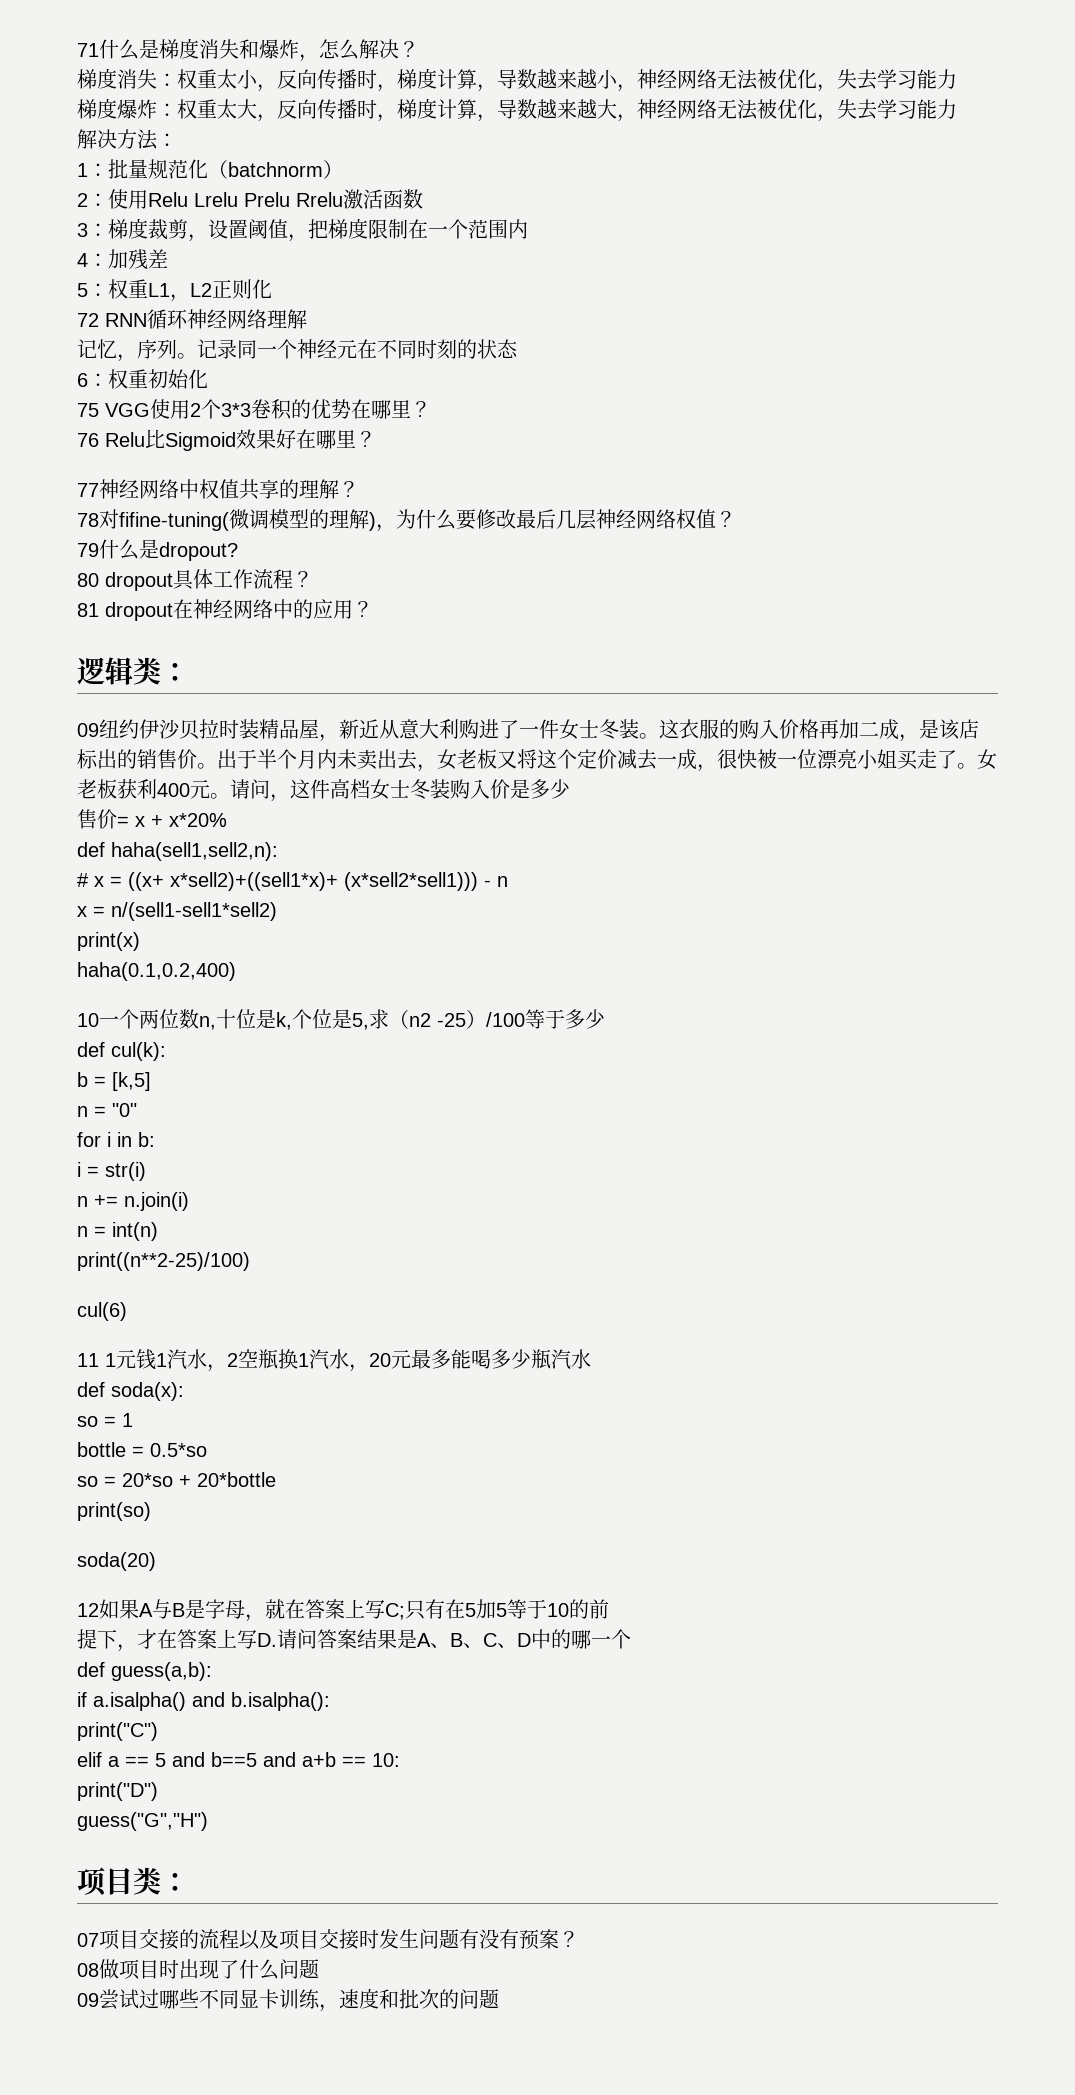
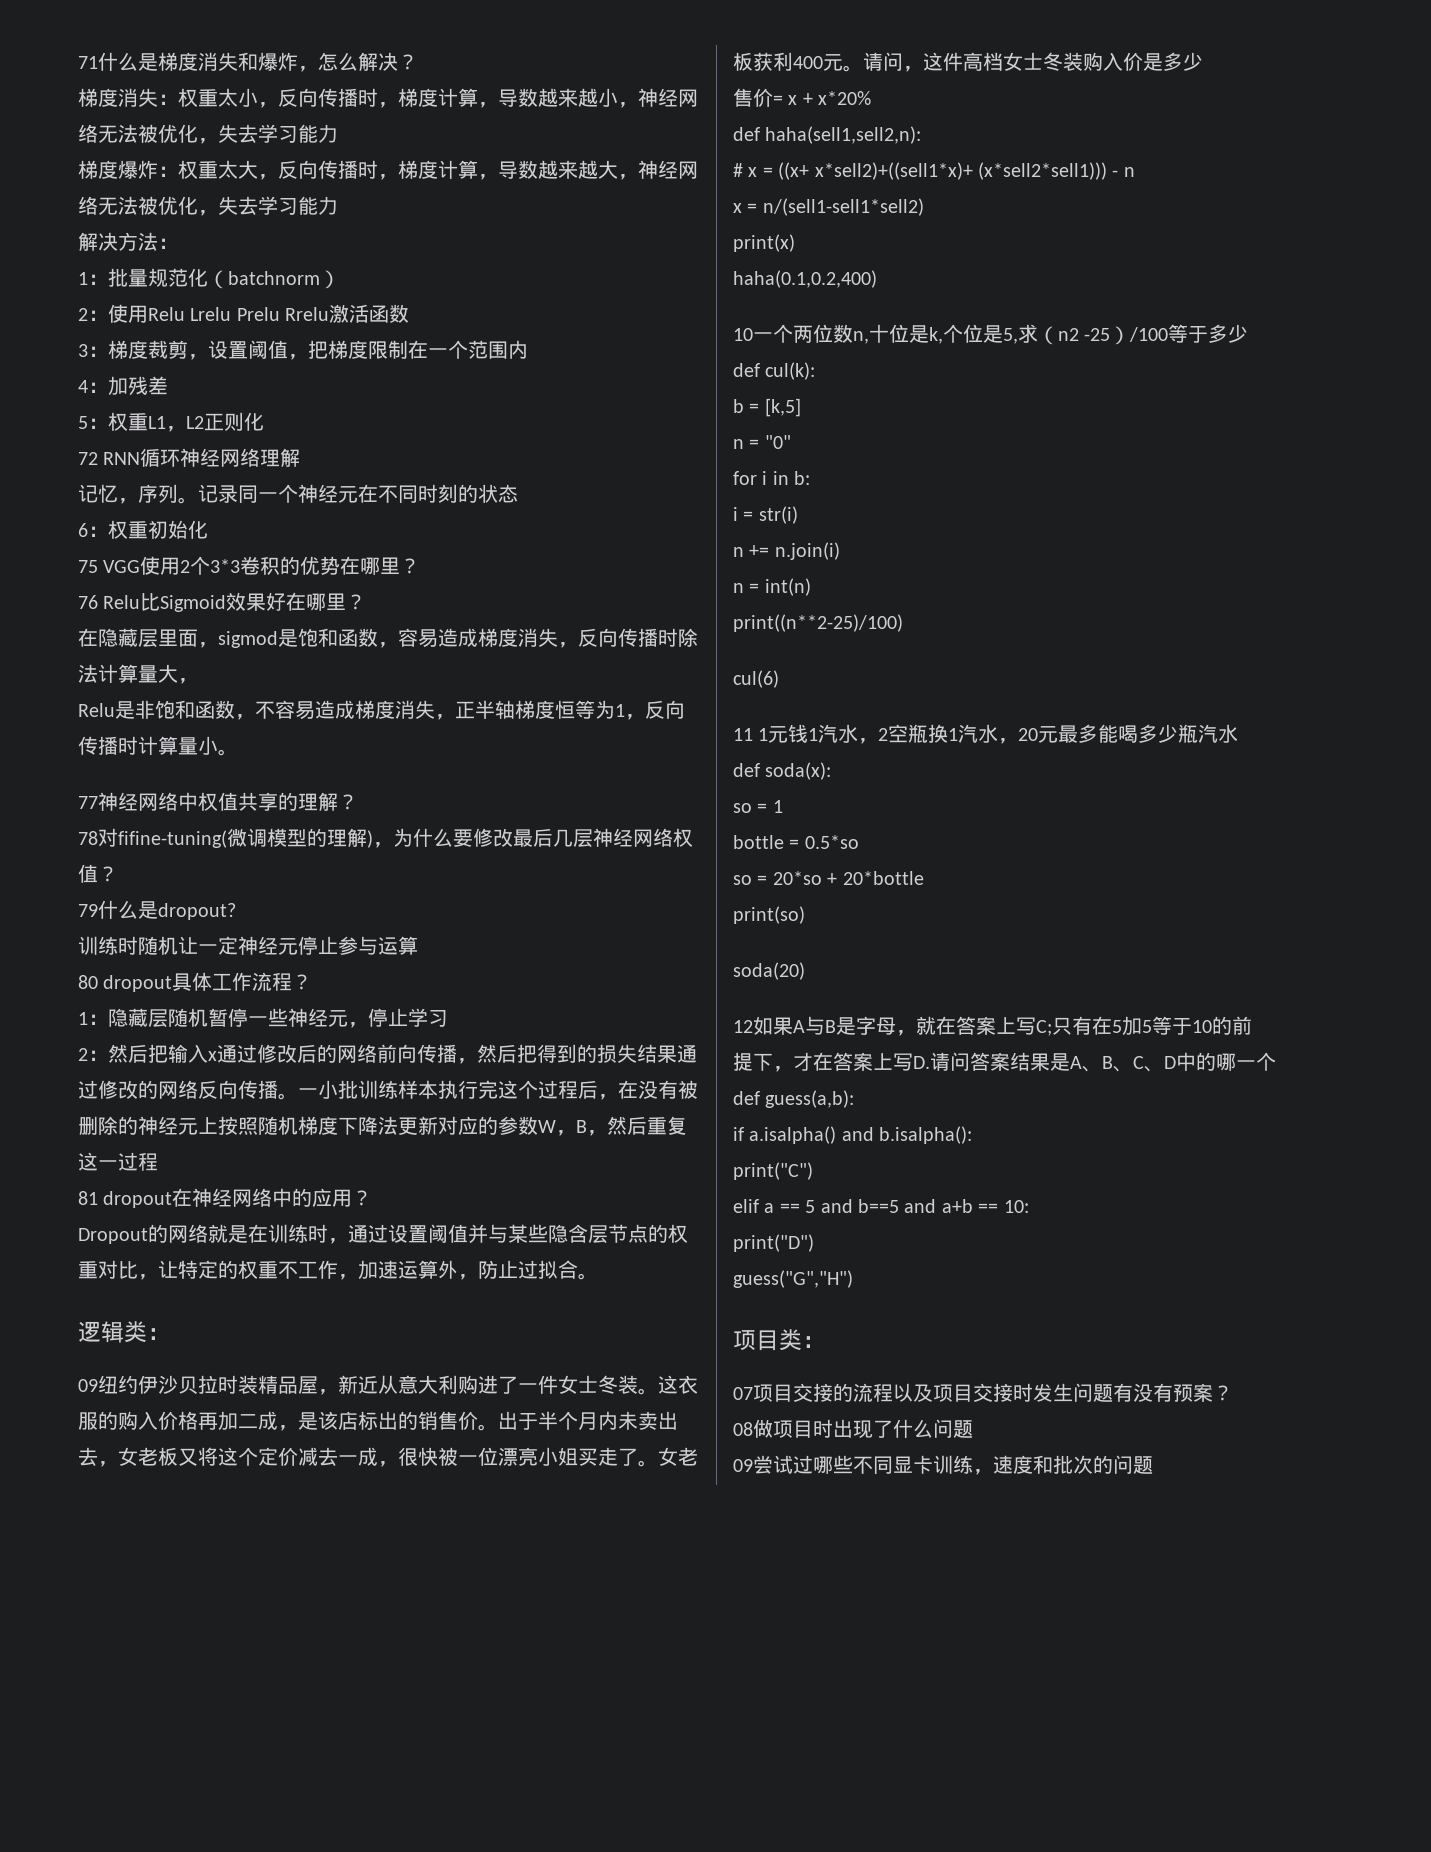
+ 在隐藏层里面，sigmod是饱和函数，容易造成梯度消失，反向传播时除法计算量大，
+ Relu是非饱和函数，不容易造成梯度消失，正半轴梯度恒等为1，反向传播时计算量小。
+ 训练时随机让一定神经元停止参与运算
+ 1：隐藏层随机暂停一些神经元，停止学习
+ 2：然后把输入x通过修改后的网络前向传播，然后把得到的损失结果通过修改的网络反向传播。一小批训练样本执行完这个过程后，在没有被删除的神经元上按照随机梯度下降法更新对应的参数W，B，然后重复这一过程
+ Dropout的网络就是在训练时，通过设置阈值并与某些隐含层节点的权重对比，让特定的权重不工作，加速运算外，防止过拟合。

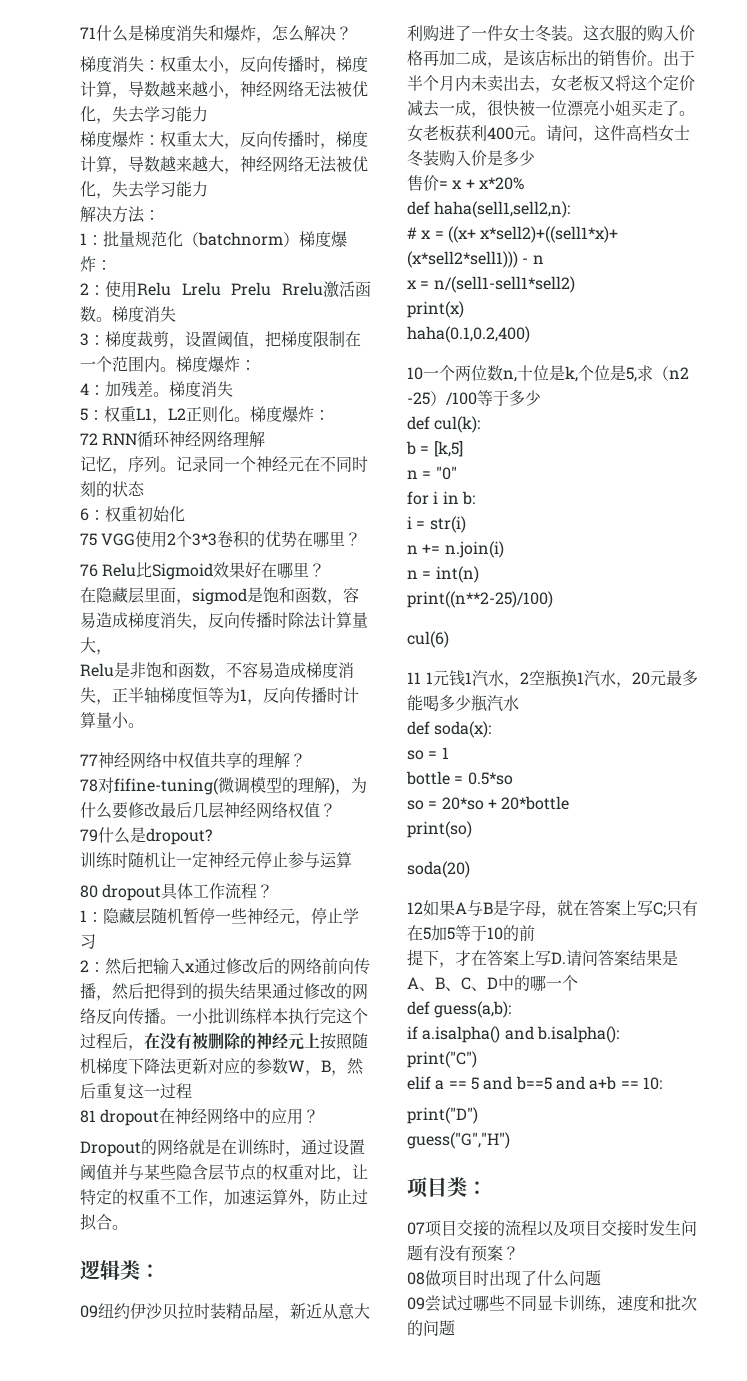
- 1：批量规范化（batchnorm）
+ 1：批量规范化（batchnorm）梯度爆炸：
- 2：使用Relu Lrelu Prelu Rrelu激活函数
+ 2：使用Relu Lrelu Prelu Rrelu激活函数。梯度消失
- 3：梯度裁剪，设置阈值，把梯度限制在一个范围内
+ 3：梯度裁剪，设置阈值，把梯度限制在一个范围内。梯度爆炸：
- 4：加残差
+ 4：加残差。梯度消失
- 5：权重L1，L2正则化
+ 5：权重L1，L2正则化。梯度爆炸：

